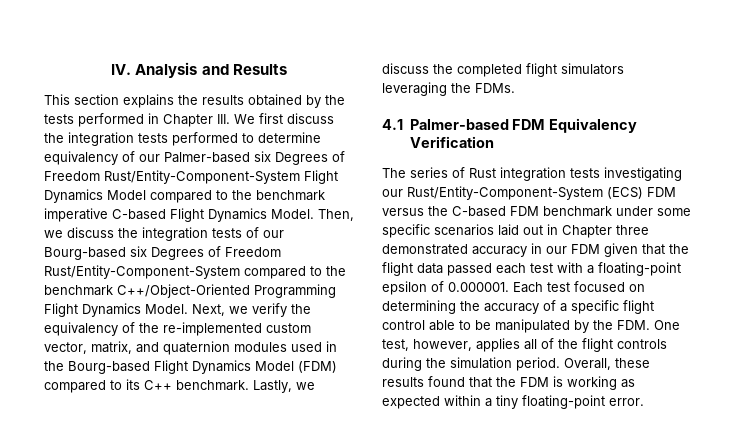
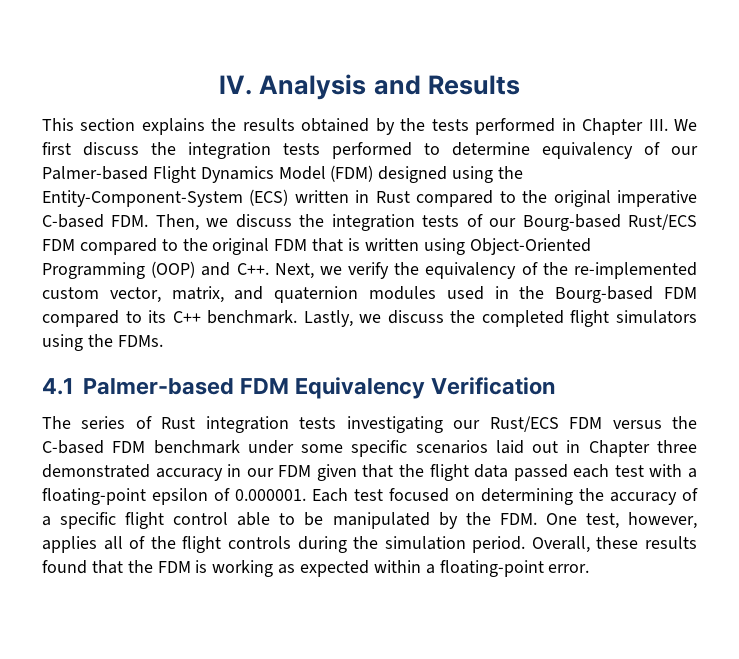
- This section explains the results obtained by the tests performed in Chapter III. We first discuss the integration tests performed to determine equivalency of our Palmer-based six Degrees of Freedom Rust/Entity-Component-System Flight Dynamics Model compared to the benchmark imperative C-based Flight Dynamics Model. Then, we discuss the integration tests of our Bourg-based six Degrees of Freedom Rust/Entity-Component-System compared to the benchmark C++/Object-Oriented Programming Flight Dynamics Model. Next, we verify the equivalency of the re-implemented custom vector, matrix, and quaternion modules used in the Bourg-based Flight Dynamics Model (FDM) compared to its C++ benchmark.
+ This section explains the results obtained by the tests performed in Chapter III. We first discuss the integration tests performed to determine equivalency of our Palmer-based Flight Dynamics Model (FDM) designed using the Entity-Component-System (ECS) written in Rust compared to the original imperative C-based FDM. Then, we discuss the integration tests of our Bourg-based Rust/ECS FDM compared to the original FDM that is written using Object-Oriented Programming (OOP) and C++. Next, we verify the equivalency of the re-implemented custom vector, matrix, and quaternion modules used in the Bourg-based FDM compared to its C++ benchmark.
- Lastly, we discuss the completed flight simulators leveraging the FDMs.
+ Lastly, we discuss the completed flight simulators using the FDMs.
- The series of Rust integration tests investigating our Rust/Entity-Component-System (ECS) FDM versus the C-based FDM benchmark under some specific scenarios laid out in Chapter three demonstrated accuracy in our FDM given that the flight data passed each test with a floating-point epsilon of 0.000001. Each test focused on determining the accuracy of a specific flight control able to be manipulated by the FDM. One test, however, applies all of the flight controls during the simulation period.
+ The series of Rust integration tests investigating our Rust/ECS FDM versus the C-based FDM benchmark under some specific scenarios laid out in Chapter three demonstrated accuracy in our FDM given that the flight data passed each test with a floating-point epsilon of 0.000001. Each test focused on determining the accuracy of a specific flight control able to be manipulated by the FDM. One test, however, applies all of the flight controls during the simulation period.
- Overall, these results found that the FDM is working as expected within a tiny floating-point error.
+ Overall, these results found that the FDM is working as expected within a floating-point error.

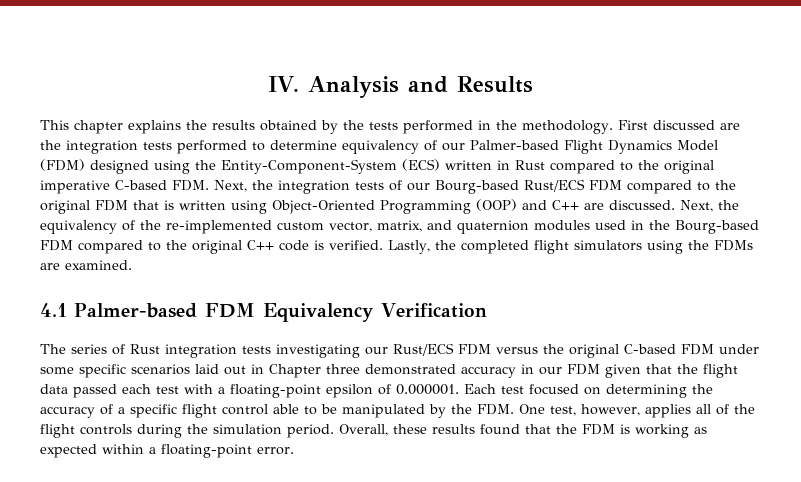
- This section explains the results obtained by the tests performed in Chapter III. We first discuss the integration tests performed to determine equivalency of our Palmer-based Flight Dynamics Model (FDM) designed using the Entity-Component-System (ECS) written in Rust compared to the original imperative C-based FDM. Then, we discuss the integration tests of our Bourg-based Rust/ECS FDM compared to the original FDM that is written using Object-Oriented Programming (OOP) and C++. Next, we verify the equivalency of the re-implemented custom vector, matrix, and quaternion modules used in the Bourg-based FDM compared to its C++ benchmark. Lastly, we discuss the completed flight simulators using the FDMs.
+ This chapter explains the results obtained by the tests performed in the methodology. First discussed are the integration tests performed to determine equivalency of our Palmer-based Flight Dynamics Model (FDM) designed using the Entity-Component-System (ECS) written in Rust compared to the original imperative C-based FDM. Next, the integration tests of our Bourg-based Rust/ECS FDM compared to the original FDM that is written using Object-Oriented Programming (OOP) and C++ are discussed. Next, the equivalency of the re-implemented custom vector, matrix, and quaternion modules used in the Bourg-based FDM compared to the original C++ code is verified. Lastly, the completed flight simulators using the FDMs are examined.
- The series of Rust integration tests investigating our Rust/ECS FDM versus the C-based FDM benchmark under some specific scenarios laid out in Chapter three demonstrated accuracy in our FDM given that the flight data passed each test with a floating-point epsilon of 0.000001. Each test focused on determining the accuracy of a specific flight control able to be manipulated by the FDM. One test, however, applies all of the flight controls during the simulation period.
+ The series of Rust integration tests investigating our Rust/ECS FDM versus the original C-based FDM under some specific scenarios laid out in Chapter three demonstrated accuracy in our FDM given that the flight data passed each test with a floating-point epsilon of 0.000001. Each test focused on determining the accuracy of a specific flight control able to be manipulated by the FDM. One test, however, applies all of the flight controls during the simulation period.

